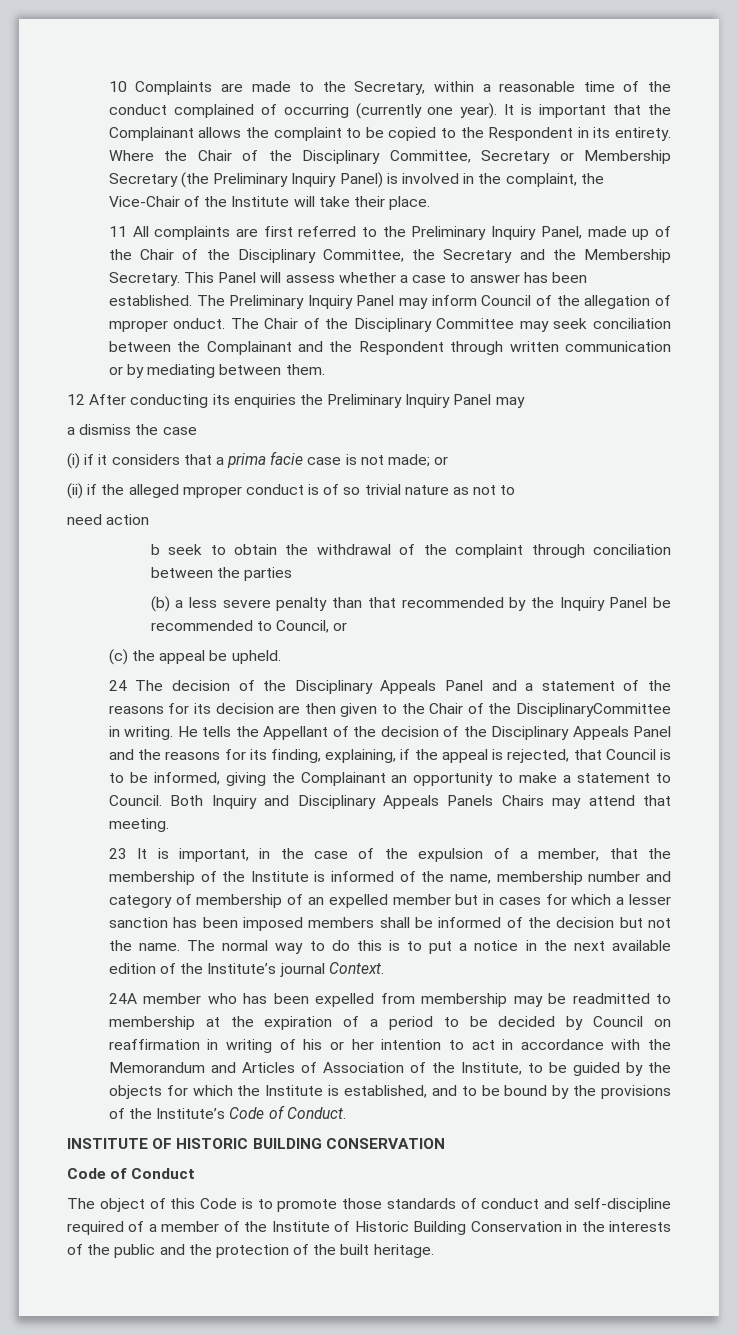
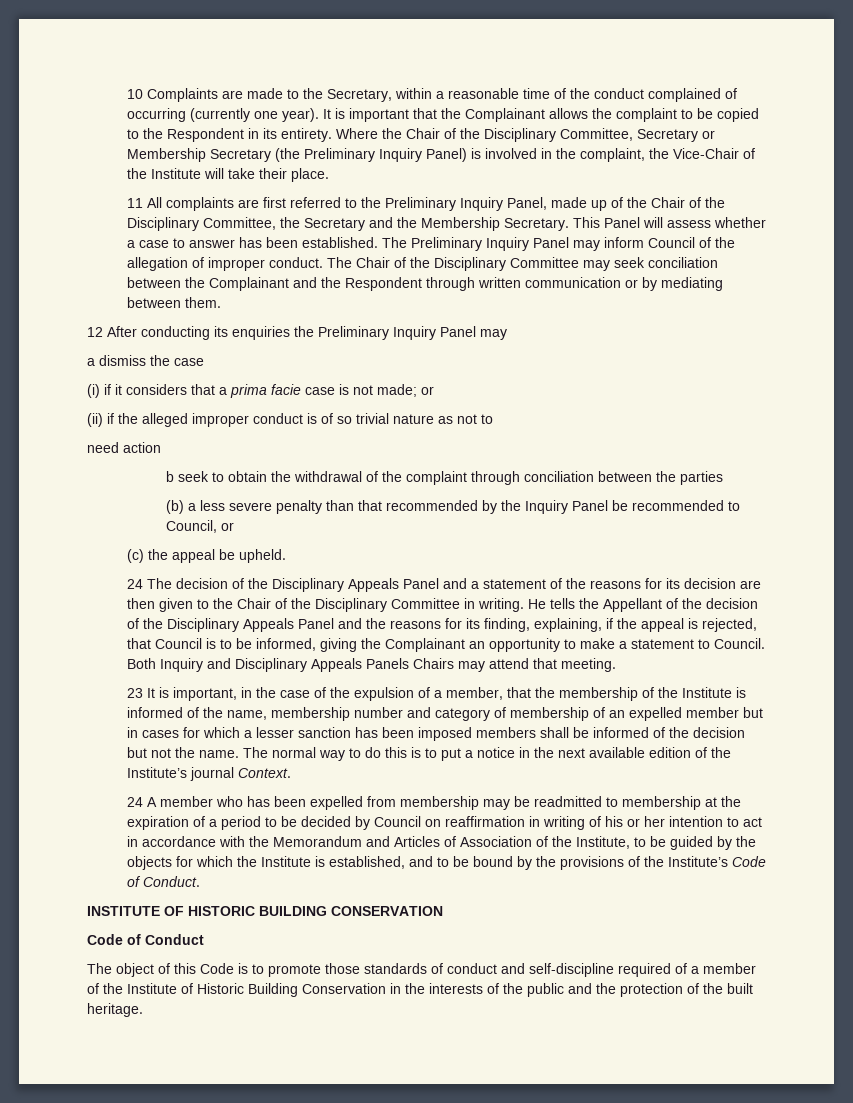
- The Preliminary Inquiry Panel may inform Council of the allegation of mproper onduct.
+ The Preliminary Inquiry Panel may inform Council of the allegation of improper conduct.
- (ii) if the alleged mproper conduct is of so trivial nature as not to
+ (ii) if the alleged improper conduct is of so trivial nature as not to
- 24 The decision of the Disciplinary Appeals Panel and a statement of the reasons for its decision are then given to the Chair of the DisciplinaryCommittee in writing.
+ 24 The decision of the Disciplinary Appeals Panel and a statement of the reasons for its decision are then given to the Chair of the Disciplinary Committee in writing.
- 24A member who has been expelled from membership may be readmitted to membership at the expiration of a period to be decided by Council on reaffirmation in writing of his or her intention to act in accordance with the Memorandum and Articles of Association of the Institute, to be guided by the objects for which the Institute is established, and to be bound by the provisions of the Institute’s Code of Conduct.
+ 24 A member who has been expelled from membership may be readmitted to membership at the expiration of a period to be decided by Council on reaffirmation in writing of his or her intention to act in accordance with the Memorandum and Articles of Association of the Institute, to be guided by the objects for which the Institute is established, and to be bound by the provisions of the Institute’s Code of Conduct.

